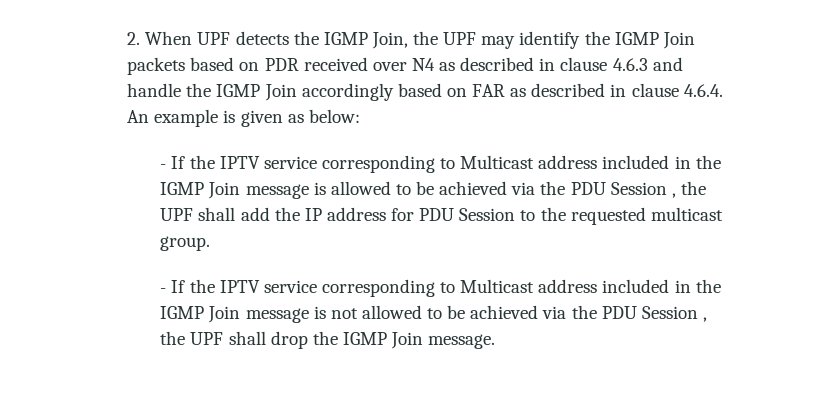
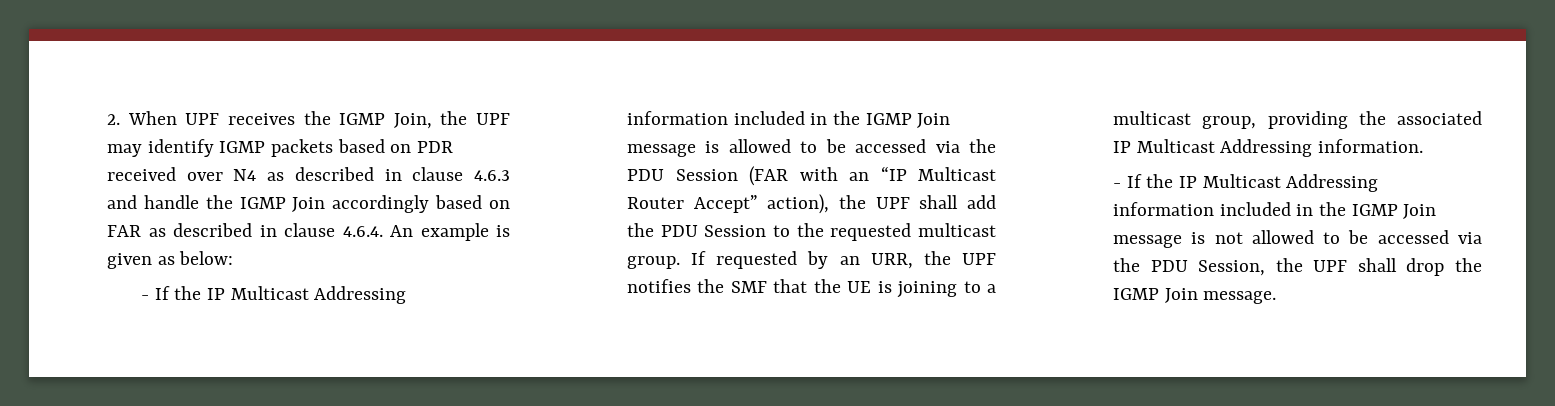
- 2. When UPF detects the IGMP Join, the UPF may identify the IGMP Join packets based on PDR received over N4 as described in clause 4.6.3 and handle the IGMP Join accordingly based on FAR as described in clause 4.6.4. An example is given as below:
+ 2. When UPF receives the IGMP Join, the UPF may identify IGMP packets based on PDR received over N4 as described in clause 4.6.3 and handle the IGMP Join accordingly based on FAR as described in clause 4.6.4. An example is given as below:
- - If the IPTV service corresponding to Multicast address included in the IGMP Join message is allowed to be achieved via the PDU Session , the UPF shall add the IP address for PDU Session to the requested multicast group.
- - If the IPTV service corresponding to Multicast address included in the IGMP Join message is not allowed to be achieved via the PDU Session , the UPF shall drop the IGMP Join message.
+ - If the IP Multicast Addressing information included in the IGMP Join message is allowed to be accessed via the PDU Session (FAR with an “IP Multicast Router Accept” action), the UPF shall add the PDU Session to the requested multicast group. If requested by an URR, the UPF notifies the SMF that the UE is joining to a multicast group, providing the associated IP Multicast Addressing information.
+ - If the IP Multicast Addressing information included in the IGMP Join message is not allowed to be accessed via the PDU Session, the UPF shall drop the IGMP Join message.

